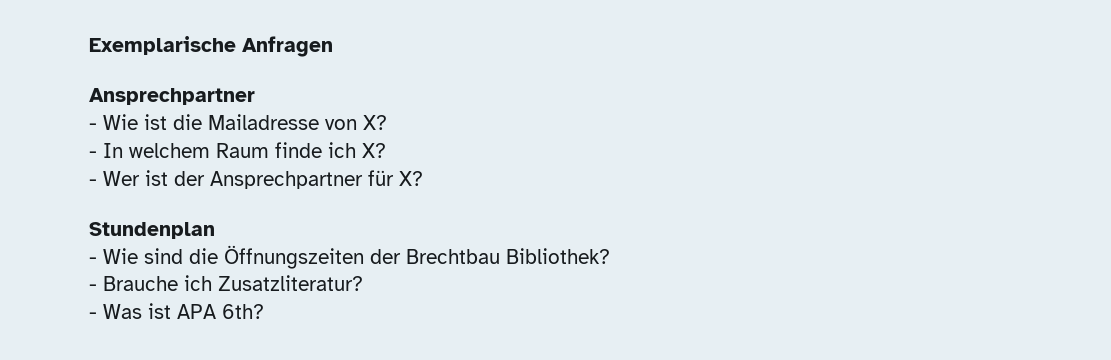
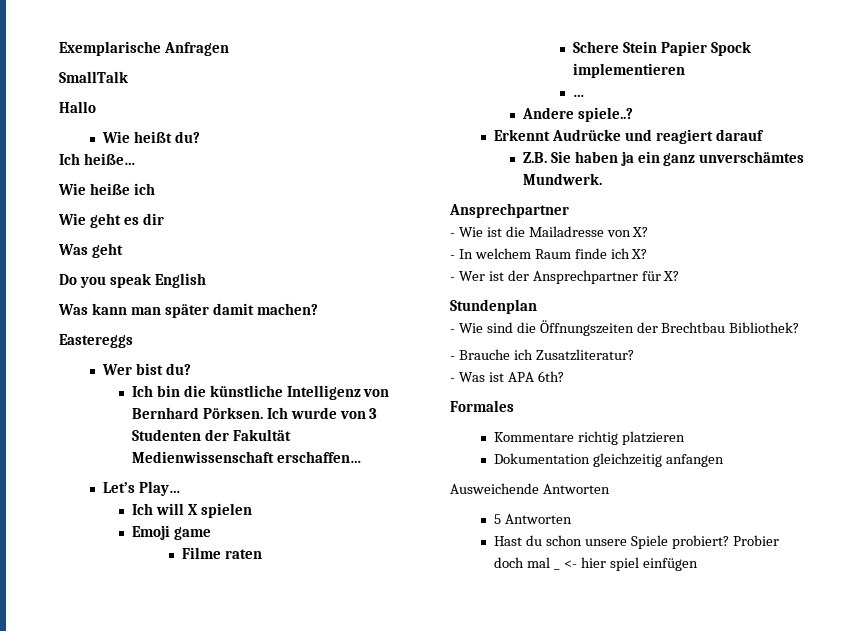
+ SmallTalk
+ Hallo
+ Wie heißt du?
+ Ich heiße…
+ Wie heiße ich
+ Wie geht es dir
+ Was geht
+ Do you speak English
+ Was kann man später damit machen?
+ Eastereggs
+ Wer bist du?
+ Ich bin die künstliche Intelligenz von Bernhard Pörksen. Ich wurde von 3 Studenten der Fakultät Medienwissenschaft erschaffen…
+ Let’s Play…
+ Ich will X spielen
+ Emoji game
+ Filme raten
+ Schere Stein Papier Spock implementieren
+ …
+ Andere spiele..?
+ Erkennt Audrücke und reagiert darauf
+ Z.B. Sie haben ja ein ganz unverschämtes Mundwerk.
+ Formales
+ Kommentare richtig platzieren
+ Dokumentation gleichzeitig anfangen
+ Ausweichende Antworten
+ 5 Antworten
+ Hast du schon unsere Spiele probiert? Probier doch mal _ <- hier spiel einfügen

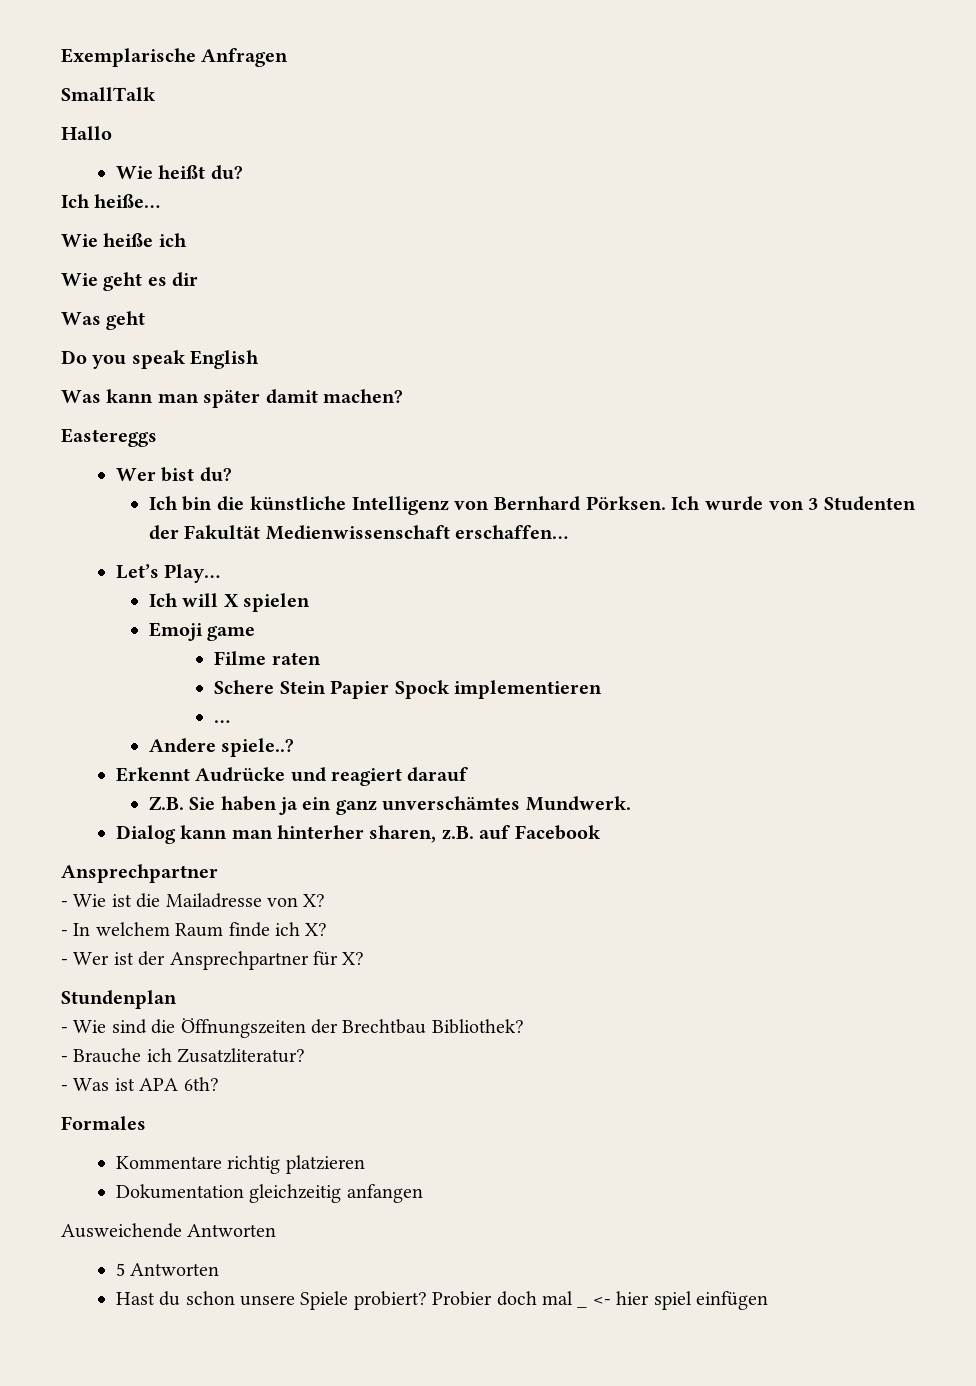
+ Dialog kann man hinterher sharen, z.B. auf Facebook

